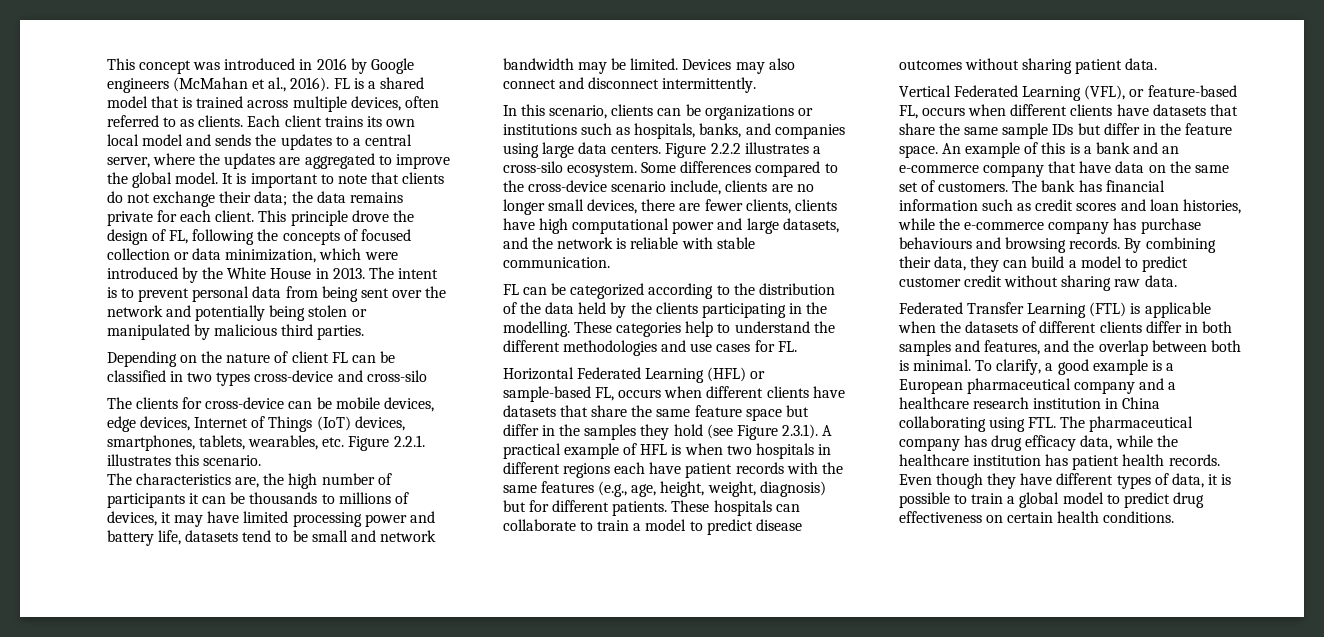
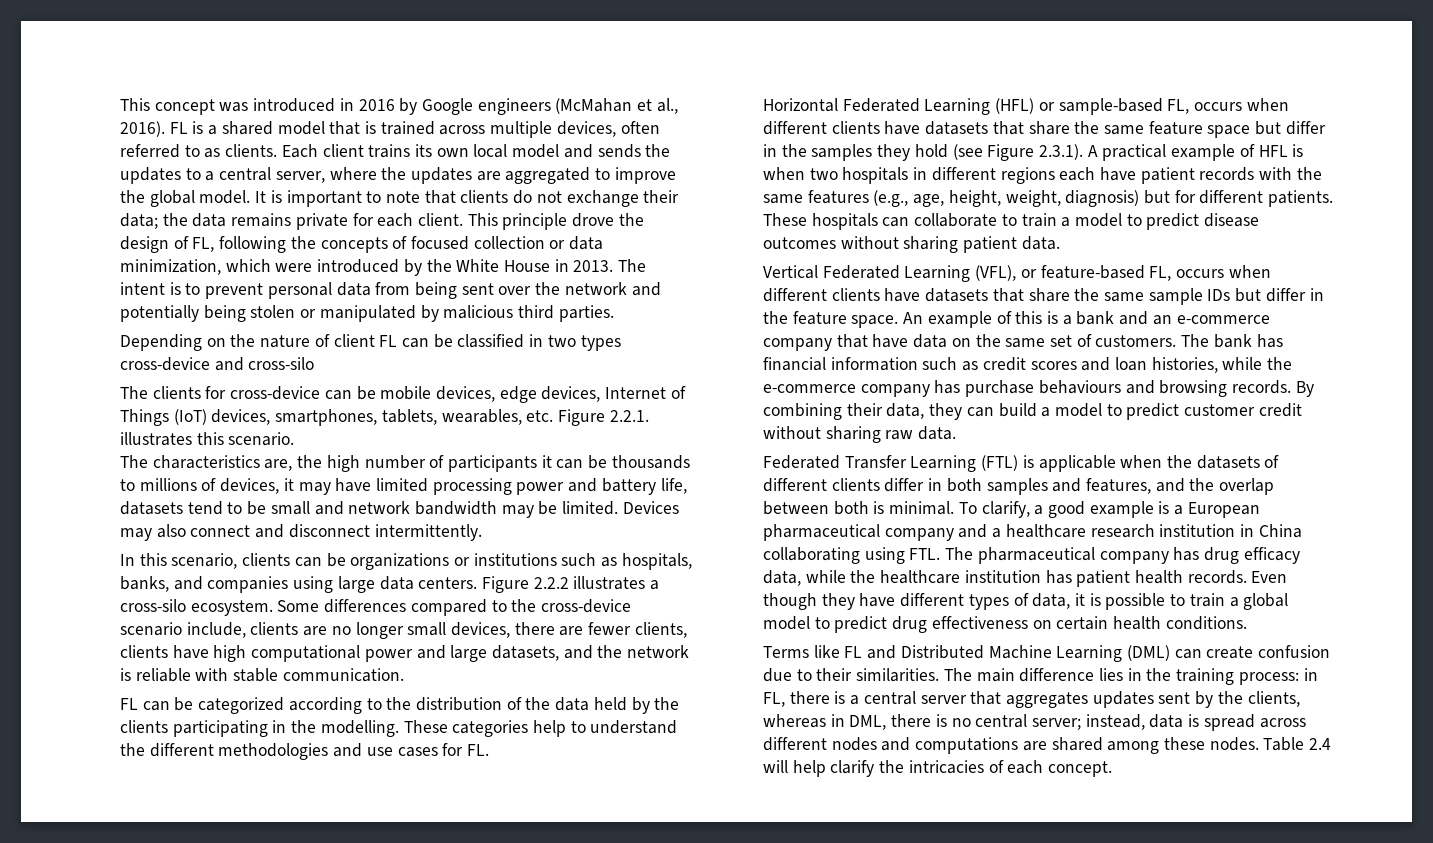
+ Terms like FL and Distributed Machine Learning (DML) can create confusion due to their similarities. The main difference lies in the training process: in FL, there is a central server that aggregates updates sent by the clients, whereas in DML, there is no central server; instead, data is spread across different nodes and computations are shared among these nodes. Table 2.4 will help clarify the intricacies of each concept.

